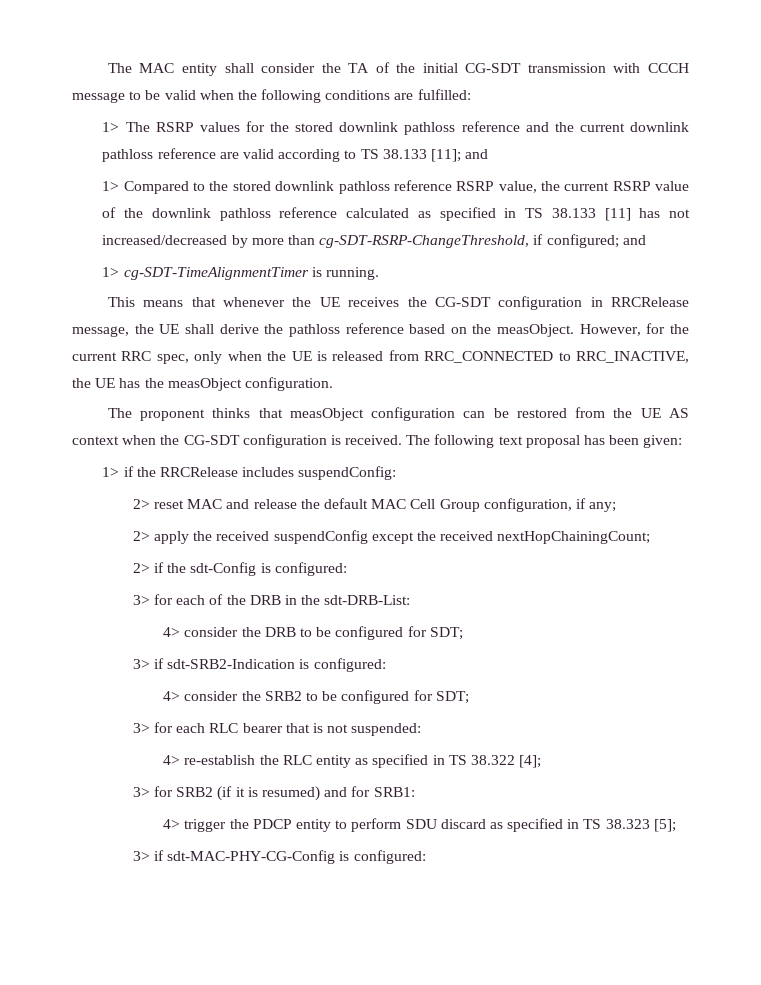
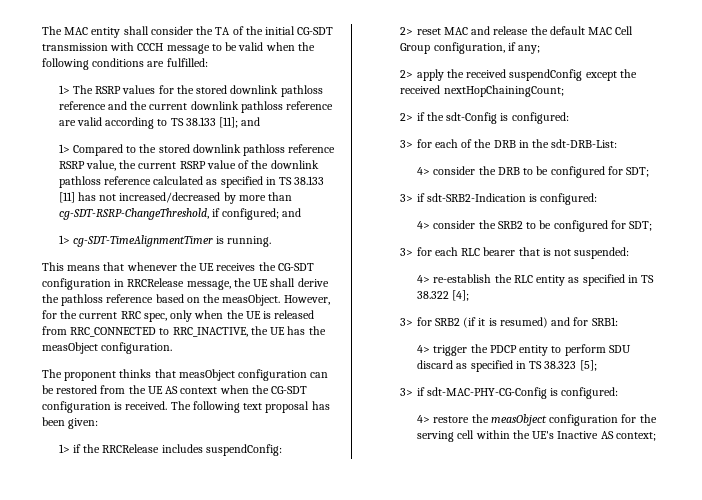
+ 4> restore the measObject configuration for the serving cell within the UE's Inactive AS context;

